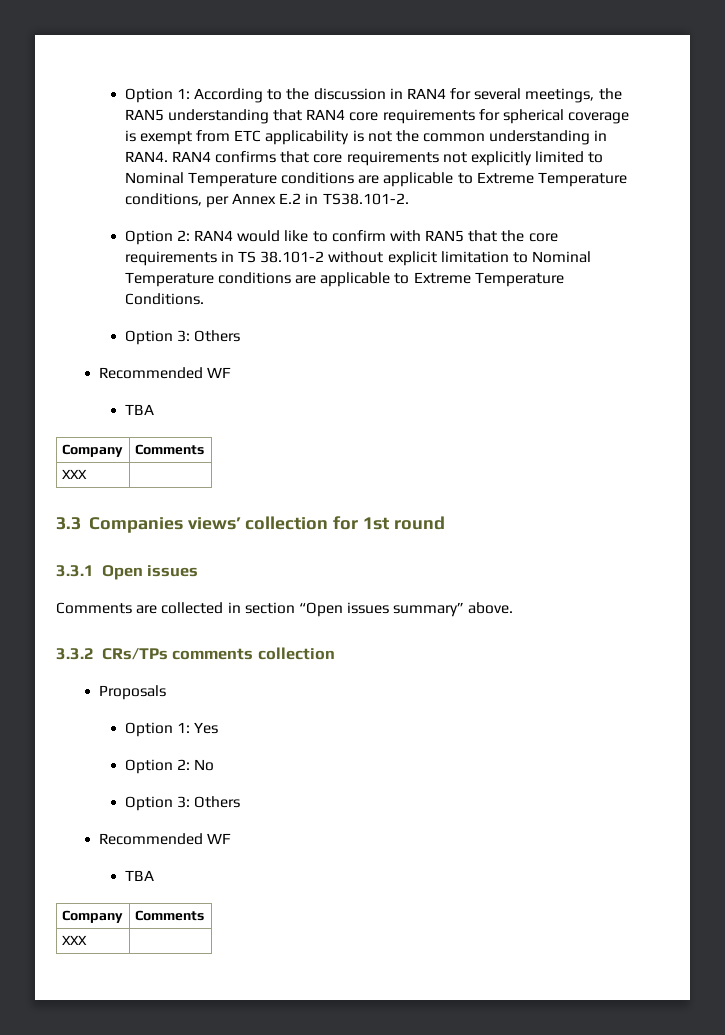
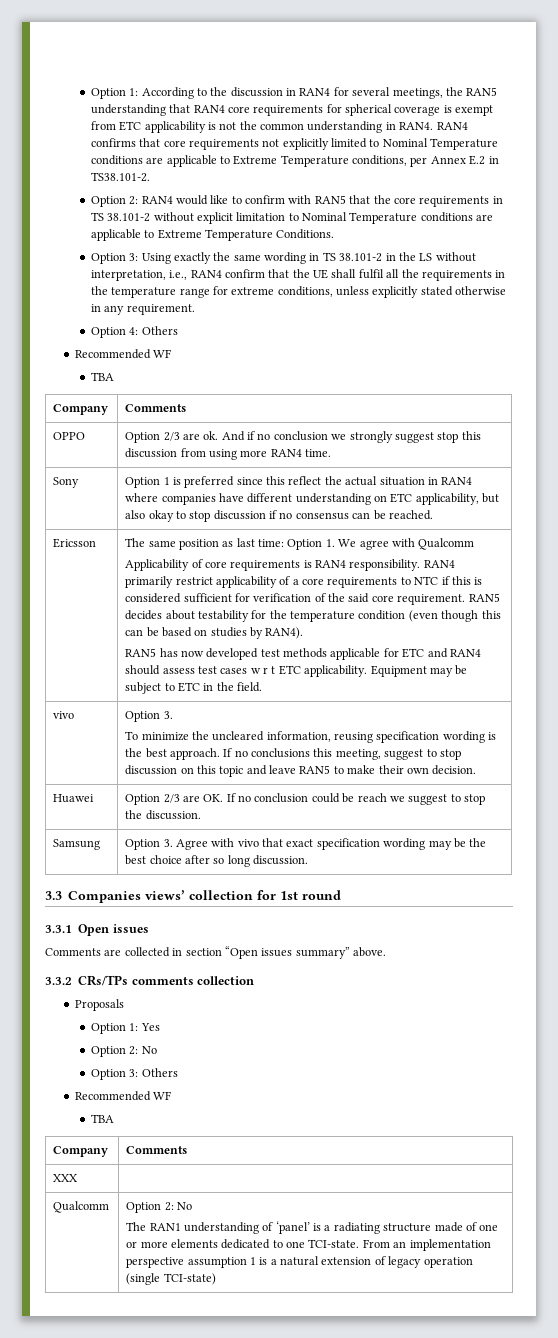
  Option 2: RAN4 would like to confirm with RAN5 that the core requirements in TS 38.101-2 without explicit limitation to Nominal Temperature conditions are applicable to Extreme Temperature Conditions.
- Option 3: Others
+ Option 3: Using exactly the same wording in TS 38.101-2 in the LS without interpretation, i.e., RAN4 confirm that the UE shall fulfil all the requirements in the temperature range for extreme conditions, unless explicitly stated otherwise in any requirement.
+ Option 4: Others
  Recommended WF
  TBA
  Company | Comments
- XXX |
+ OPPO | Option 2/3 are ok. And if no conclusion we strongly suggest stop this discussion from using more RAN4 time.
+ Sony | Option 1 is preferred since this reflect the actual situation in RAN4 where companies have different understanding on ETC applicability, but also okay to stop discussion if no consensus can be reached.
+ Ericsson | The same position as last time: Option 1. We agree with Qualcomm
+ Applicability of core requirements is RAN4 responsibility. RAN4 primarily restrict applicability of a core requirements to NTC if this is considered sufficient for verification of the said core requirement. RAN5 decides about testability for the temperature condition (even though this can be based on studies by RAN4).
+ RAN5 has now developed test methods applicable for ETC and RAN4 should assess test cases w r t ETC applicability. Equipment may be subject to ETC in the field.
+ vivo | Option 3.
+ To minimize the uncleared information, reusing specification wording is the best approach. If no conclusions this meeting, suggest to stop discussion on this topic and leave RAN5 to make their own decision.
+ Huawei | Option 2/3 are OK. If no conclusion could be reach we suggest to stop the discussion.
+ Samsung | Option 3. Agree with vivo that exact specification wording may be the best choice after so long discussion.
+ Qualcomm | Option 2: No
+ The RAN1 understanding of ‘panel’ is a radiating structure made of one or more elements dedicated to one TCI-state. From an implementation perspective assumption 1 is a natural extension of legacy operation (single TCI-state)

